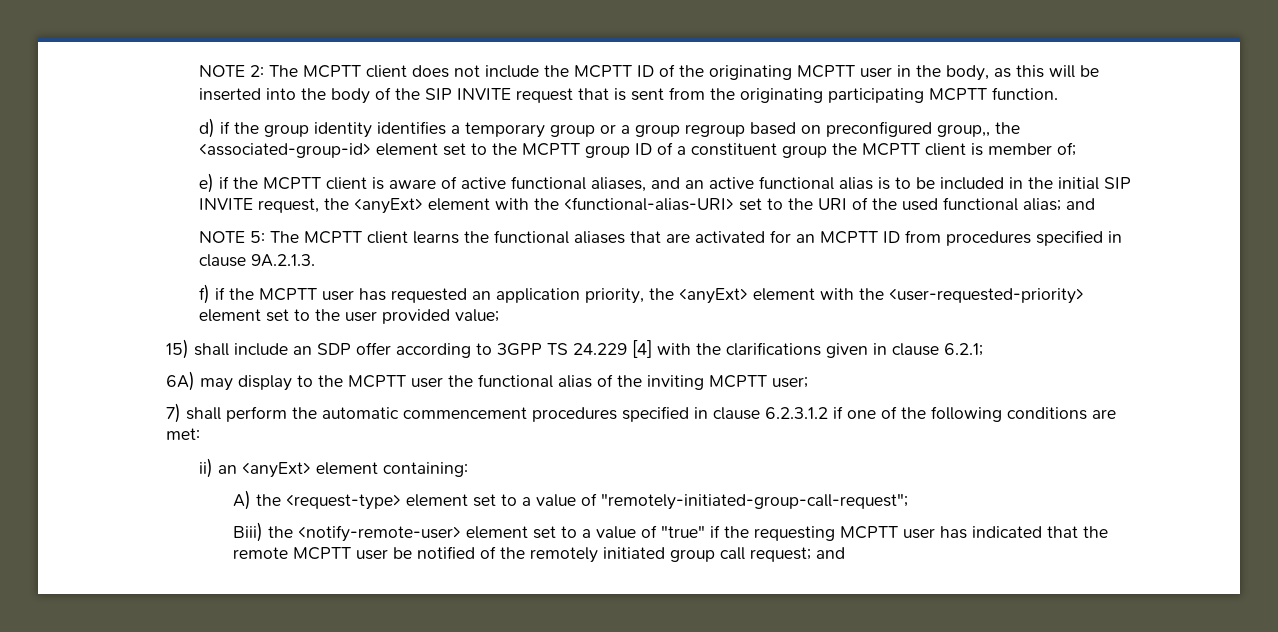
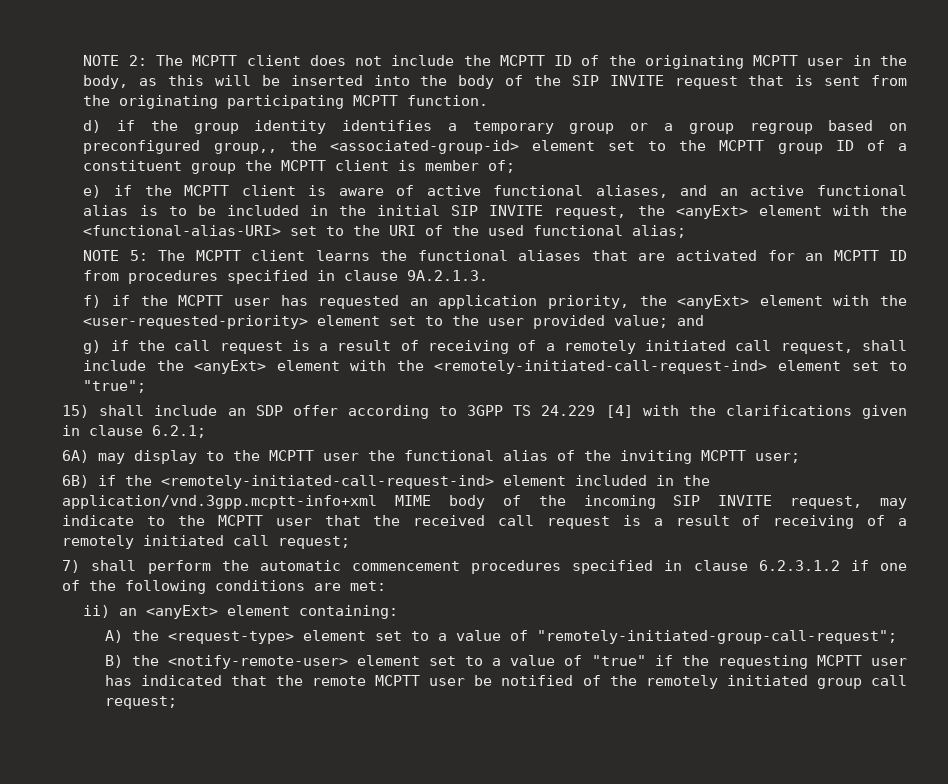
- e) if the MCPTT client is aware of active functional aliases, and an active functional alias is to be included in the initial SIP INVITE request, the <anyExt> element with the <functional-alias-URI> set to the URI of the used functional alias; and
+ e) if the MCPTT client is aware of active functional aliases, and an active functional alias is to be included in the initial SIP INVITE request, the <anyExt> element with the <functional-alias-URI> set to the URI of the used functional alias;
- f) if the MCPTT user has requested an application priority, the <anyExt> element with the <user-requested-priority> element set to the user provided value;
+ f) if the MCPTT user has requested an application priority, the <anyExt> element with the <user-requested-priority> element set to the user provided value; and
+ g) if the call request is a result of receiving of a remotely initiated call request, shall include the <anyExt> element with the <remotely-initiated-call-request-ind> element set to "true";
+ 6B) if the <remotely-initiated-call-request-ind> element included in the application/vnd.3gpp.mcptt-info+xml MIME body of the incoming SIP INVITE request, may indicate to the MCPTT user that the received call request is a result of receiving of a remotely initiated call request;
- Biii) the <notify-remote-user> element set to a value of "true" if the requesting MCPTT user has indicated that the remote MCPTT user be notified of the remotely initiated group call request; and
+ B) the <notify-remote-user> element set to a value of "true" if the requesting MCPTT user has indicated that the remote MCPTT user be notified of the remotely initiated group call request;

